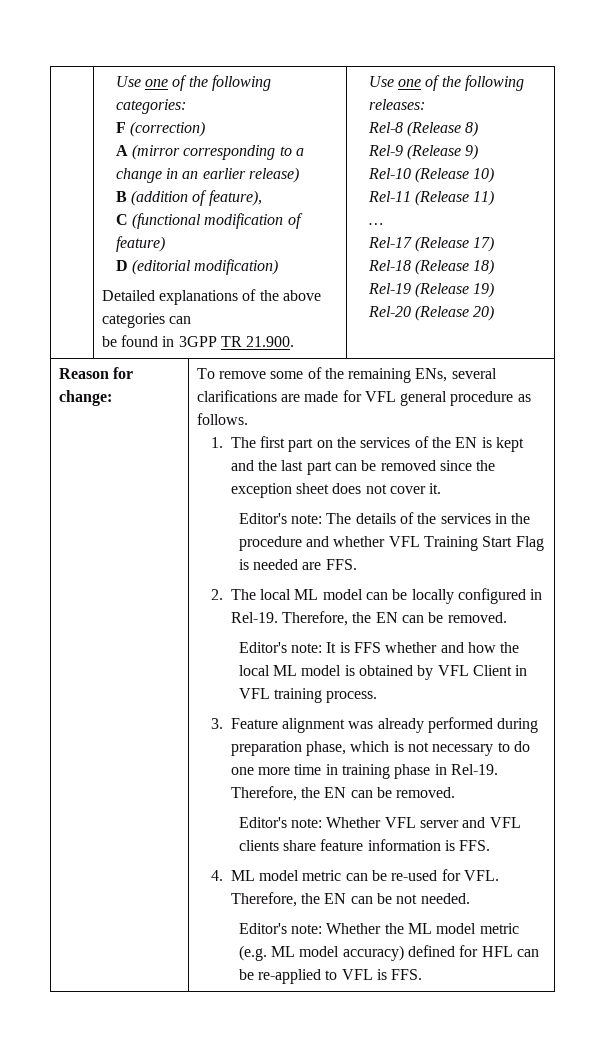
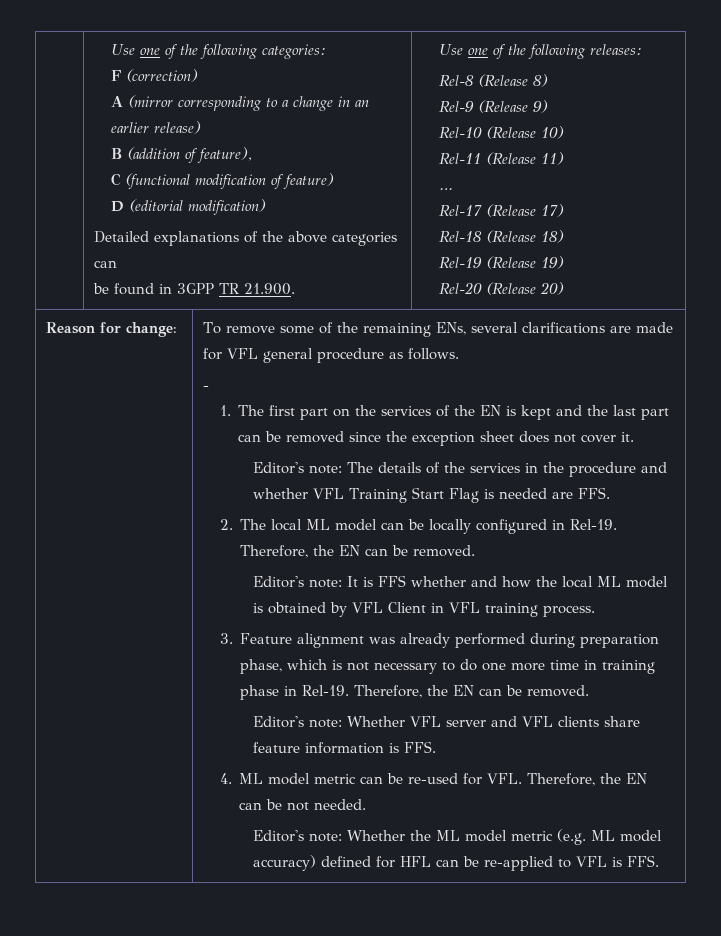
+ -

